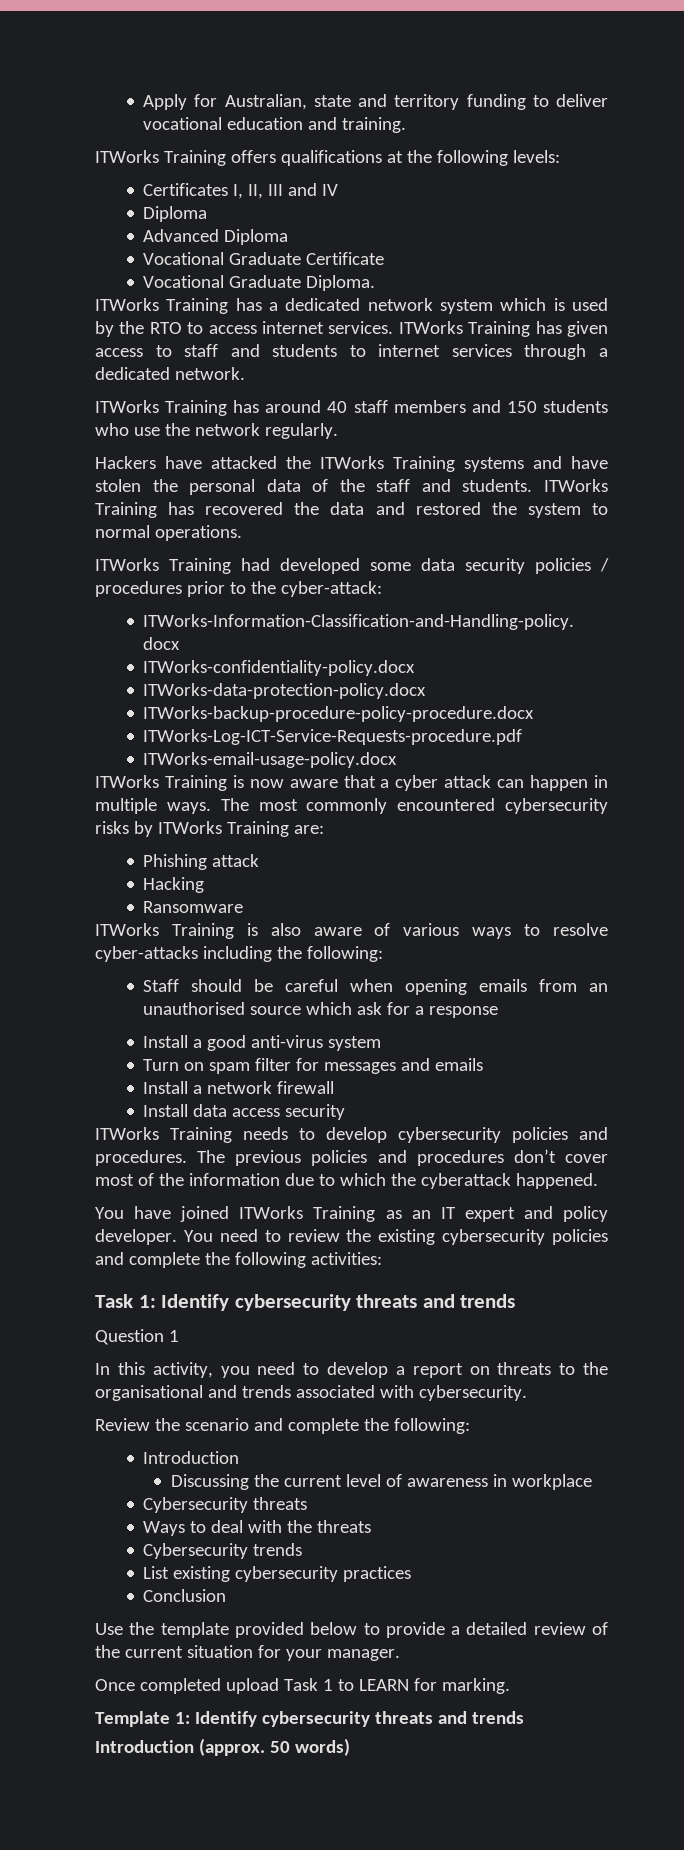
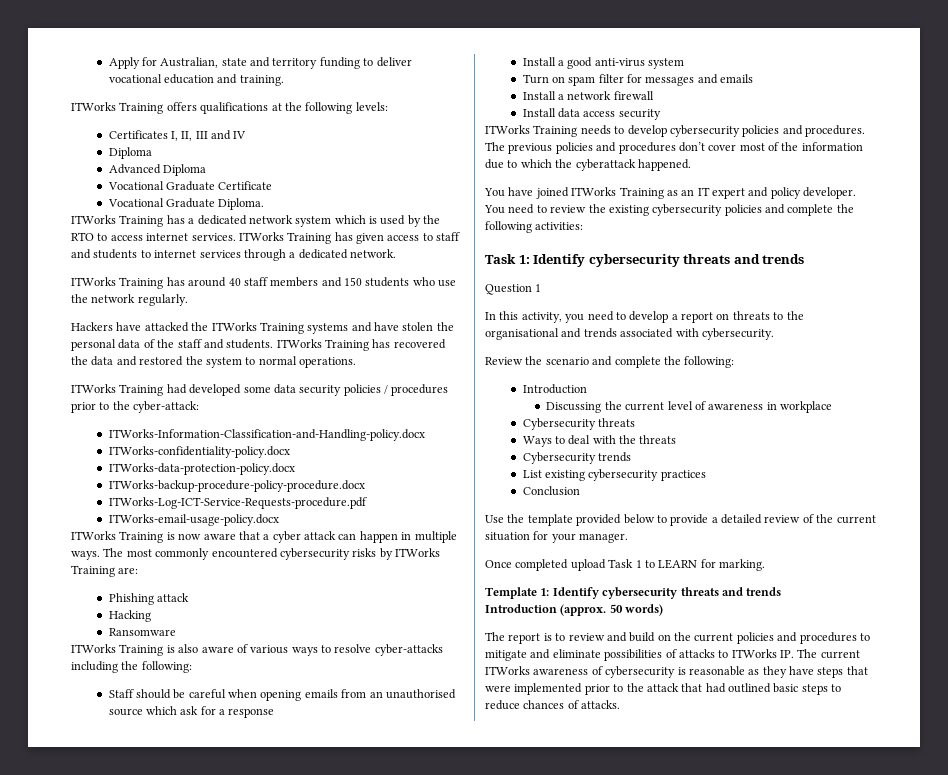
+ The report is to review and build on the current policies and procedures to mitigate and eliminate possibilities of attacks to ITWorks IP. The current ITWorks awareness of cybersecurity is reasonable as they have steps that were implemented prior to the attack that had outlined basic steps to reduce chances of attacks.

